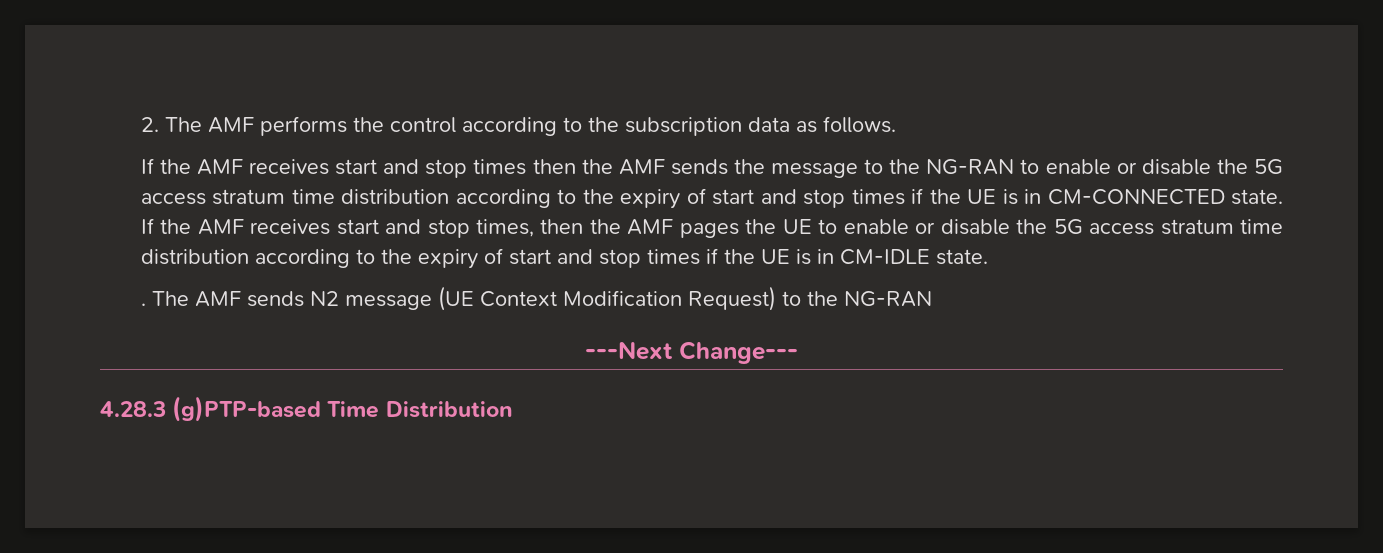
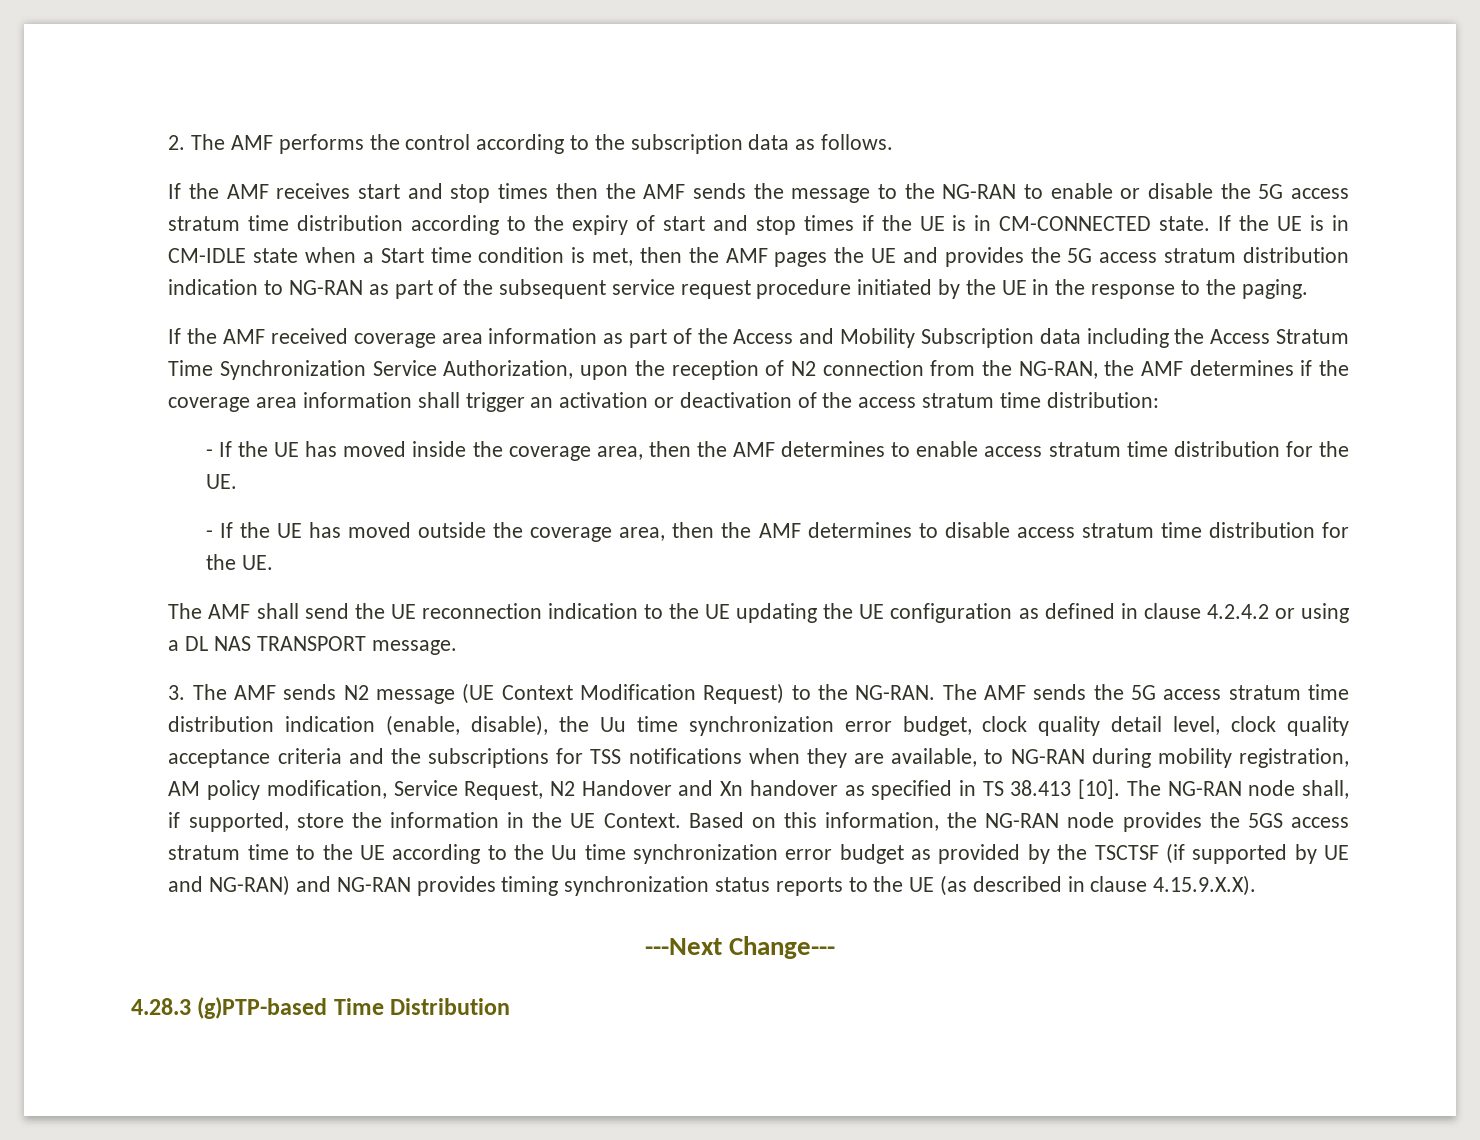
- If the AMF receives start and stop times, then the AMF pages the UE to enable or disable the 5G access stratum time distribution according to the expiry of start and stop times if the UE is in CM-IDLE state.
- . The AMF sends N2 message (UE Context Modification Request) to the NG-RAN
+ If the UE is in CM-IDLE state when a Start time condition is met, then the AMF pages the UE and provides the 5G access stratum distribution indication to NG-RAN as part of the subsequent service request procedure initiated by the UE in the response to the paging.
+ If the AMF received coverage area information as part of the Access and Mobility Subscription data including the Access Stratum Time Synchronization Service Authorization, upon the reception of N2 connection from the NG-RAN, the AMF determines if the coverage area information shall trigger an activation or deactivation of the access stratum time distribution:
+ - If the UE has moved inside the coverage area, then the AMF determines to enable access stratum time distribution for the UE.
+ - If the UE has moved outside the coverage area, then the AMF determines to disable access stratum time distribution for the UE.
+ The AMF shall send the UE reconnection indication to the UE updating the UE configuration as defined in clause 4.2.4.2 or using a DL NAS TRANSPORT message.
+ 3. The AMF sends N2 message (UE Context Modification Request) to the NG-RAN. The AMF sends the 5G access stratum time distribution indication (enable, disable), the Uu time synchronization error budget, clock quality detail level, clock quality acceptance criteria and the subscriptions for TSS notifications when they are available, to NG-RAN during mobility registration, AM policy modification, Service Request, N2 Handover and Xn handover as specified in TS 38.413 [10]. The NG-RAN node shall, if supported, store the information in the UE Context. Based on this information, the NG-RAN node provides the 5GS access stratum time to the UE according to the Uu time synchronization error budget as provided by the TSCTSF (if supported by UE and NG-RAN) and NG-RAN provides timing synchronization status reports to the UE (as described in clause 4.15.9.X.X).

